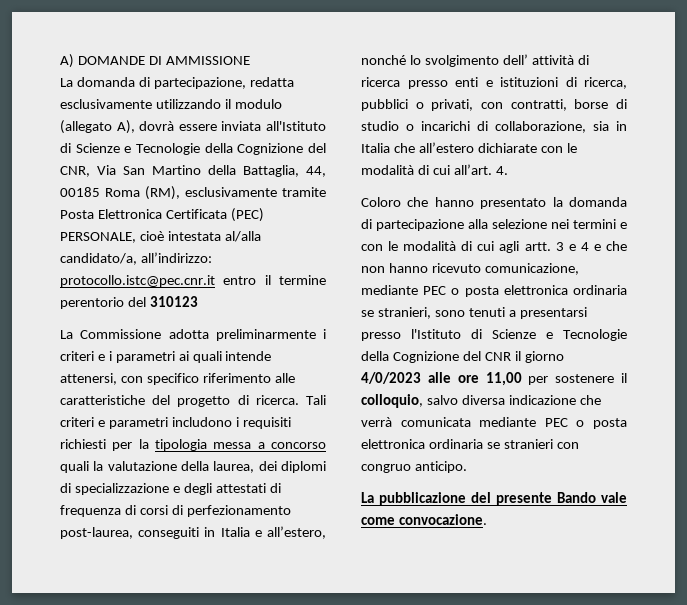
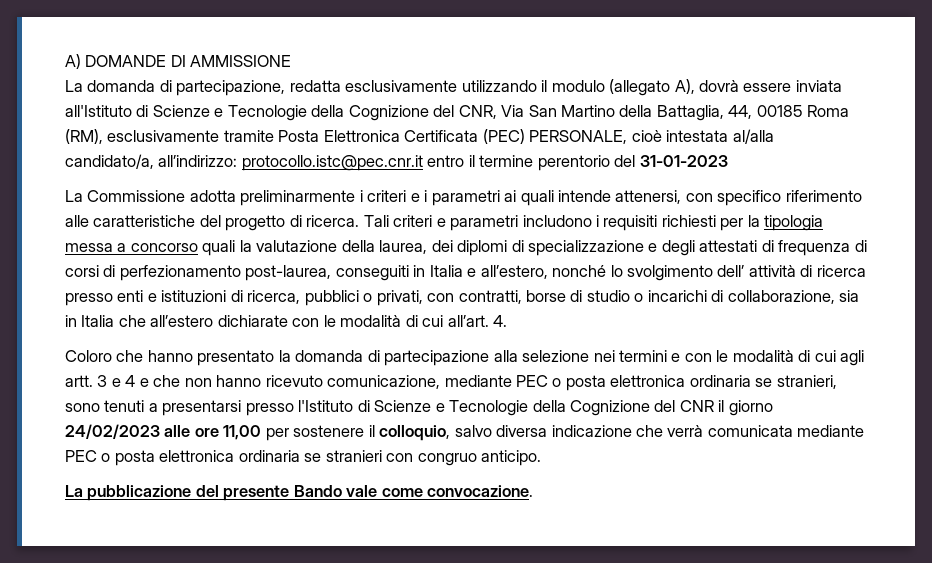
- La domanda di partecipazione, redatta esclusivamente utilizzando il modulo (allegato A), dovrà essere inviata all'Istituto di Scienze e Tecnologie della Cognizione del CNR, Via San Martino della Battaglia, 44, 00185 Roma (RM), esclusivamente tramite Posta Elettronica Certificata (PEC) PERSONALE, cioè intestata al/alla candidato/a, all’indirizzo: protocollo.istc@pec.cnr.it entro il termine perentorio del 310123
+ La domanda di partecipazione, redatta esclusivamente utilizzando il modulo (allegato A), dovrà essere inviata all'Istituto di Scienze e Tecnologie della Cognizione del CNR, Via San Martino della Battaglia, 44, 00185 Roma (RM), esclusivamente tramite Posta Elettronica Certificata (PEC) PERSONALE, cioè intestata al/alla candidato/a, all’indirizzo: protocollo.istc@pec.cnr.it entro il termine perentorio del 31-01-2023
- 3 e 4 e che non hanno ricevuto comunicazione, mediante PEC o posta elettronica ordinaria se stranieri, sono tenuti a presentarsi presso l'Istituto di Scienze e Tecnologie della Cognizione del CNR il giorno 4/0/2023 alle ore 11,00 per sostenere il colloquio, salvo diversa indicazione che verrà comunicata mediante PEC o posta elettronica ordinaria se stranieri con congruo anticipo.
+ 3 e 4 e che non hanno ricevuto comunicazione, mediante PEC o posta elettronica ordinaria se stranieri, sono tenuti a presentarsi presso l'Istituto di Scienze e Tecnologie della Cognizione del CNR il giorno 24/02/2023 alle ore 11,00 per sostenere il colloquio, salvo diversa indicazione che verrà comunicata mediante PEC o posta elettronica ordinaria se stranieri con congruo anticipo.

